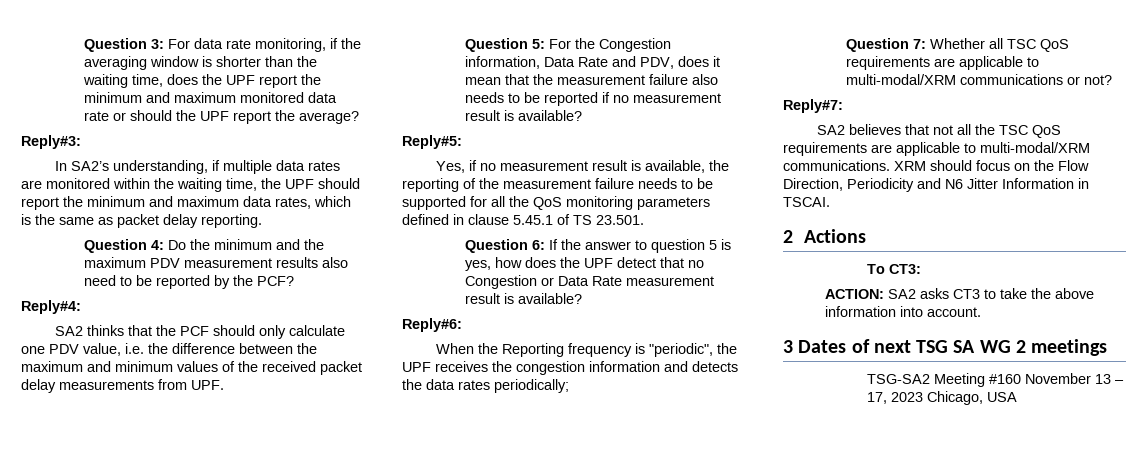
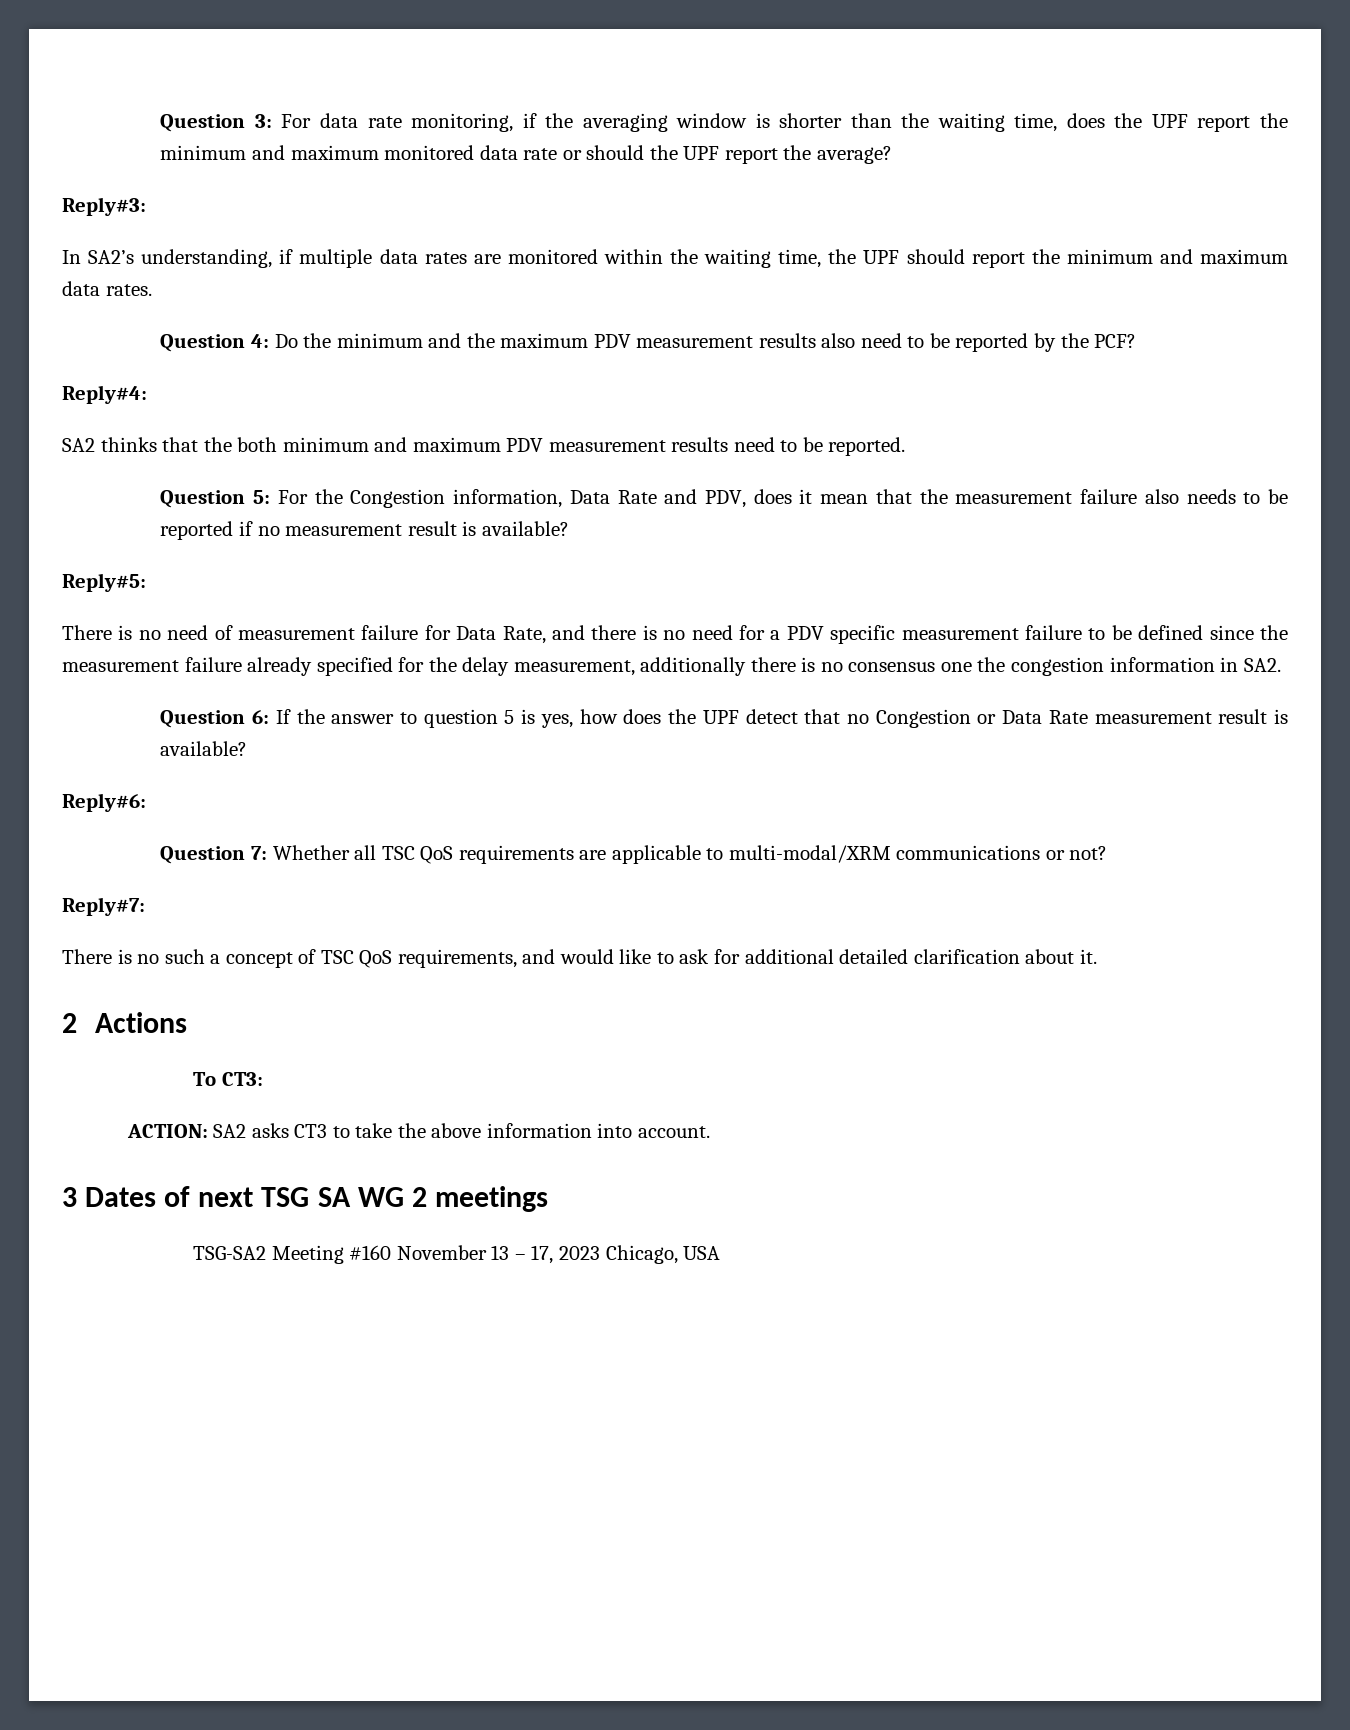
- In SA2’s understanding, if multiple data rates are monitored within the waiting time, the UPF should report the minimum and maximum data rates, which is the same as packet delay reporting.
+ In SA2’s understanding, if multiple data rates are monitored within the waiting time, the UPF should report the minimum and maximum data rates.
- SA2 thinks that the PCF should only calculate one PDV value, i.e. the difference between the maximum and minimum values of the received packet delay measurements from UPF.
+ SA2 thinks that the both minimum and maximum PDV measurement results need to be reported.
- Yes, if no measurement result is available, the reporting of the measurement failure needs to be supported for all the QoS monitoring parameters defined in clause 5.45.1 of TS 23.501.
+ There is no need of measurement failure for Data Rate, and there is no need for a PDV specific measurement failure to be defined since the measurement failure already specified for the delay measurement, additionally there is no consensus one the congestion information in SA2.
- When the Reporting frequency is "periodic", the UPF receives the congestion information and detects the data rates periodically;
- SA2 believes that not all the TSC QoS requirements are applicable to multi-modal/XRM communications. XRM should focus on the Flow Direction, Periodicity and N6 Jitter Information in TSCAI.
+ There is no such a concept of TSC QoS requirements, and would like to ask for additional detailed clarification about it.

